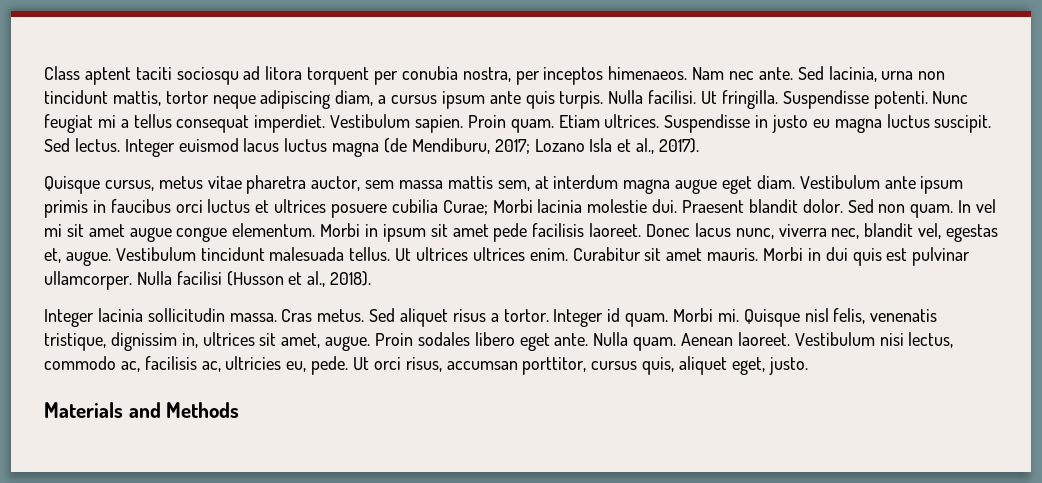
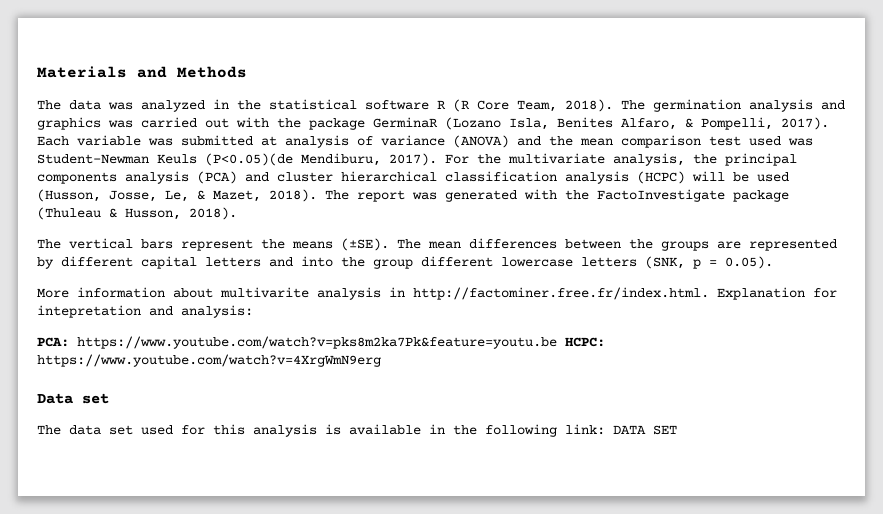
- Class aptent taciti sociosqu ad litora torquent per conubia nostra, per inceptos himenaeos. Nam nec ante. Sed lacinia, urna non tincidunt mattis, tortor neque adipiscing diam, a cursus ipsum ante quis turpis. Nulla facilisi. Ut fringilla. Suspendisse potenti. Nunc feugiat mi a tellus consequat imperdiet. Vestibulum sapien. Proin quam. Etiam ultrices. Suspendisse in justo eu magna luctus suscipit. Sed lectus. Integer euismod lacus luctus magna (de Mendiburu, 2017; Lozano Isla et al., 2017).
- Quisque cursus, metus vitae pharetra auctor, sem massa mattis sem, at interdum magna augue eget diam. Vestibulum ante ipsum primis in faucibus orci luctus et ultrices posuere cubilia Curae; Morbi lacinia molestie dui. Praesent blandit dolor. Sed non quam. In vel mi sit amet augue congue elementum. Morbi in ipsum sit amet pede facilisis laoreet. Donec lacus nunc, viverra nec, blandit vel, egestas et, augue. Vestibulum tincidunt malesuada tellus. Ut ultrices ultrices enim. Curabitur sit amet mauris. Morbi in dui quis est pulvinar ullamcorper. Nulla facilisi (Husson et al., 2018).
- Integer lacinia sollicitudin massa. Cras metus. Sed aliquet risus a tortor. Integer id quam. Morbi mi. Quisque nisl felis, venenatis tristique, dignissim in, ultrices sit amet, augue. Proin sodales libero eget ante. Nulla quam. Aenean laoreet. Vestibulum nisi lectus, commodo ac, facilisis ac, ultricies eu, pede. Ut orci risus, accumsan porttitor, cursus quis, aliquet eget, justo.
  Materials and Methods
+ The data was analyzed in the statistical software R (R Core Team, 2018). The germination analysis and graphics was carried out with the package GerminaR (Lozano Isla, Benites Alfaro, & Pompelli, 2017). Each variable was submitted at analysis of variance (ANOVA) and the mean comparison test used was Student-Newman Keuls (P<0.05)(de Mendiburu, 2017). For the multivariate analysis, the principal components analysis (PCA) and cluster hierarchical classification analysis (HCPC) will be used (Husson, Josse, Le, & Mazet, 2018). The report was generated with the FactoInvestigate package (Thuleau & Husson, 2018).
+ The vertical bars represent the means (±SE). The mean differences between the groups are represented by different capital letters and into the group different lowercase letters (SNK, p = 0.05).
+ More information about multivarite analysis in http://factominer.free.fr/index.html. Explanation for intepretation and analysis:
+ PCA: https://www.youtube.com/watch?v=pks8m2ka7Pk&feature=youtu.be HCPC: https://www.youtube.com/watch?v=4XrgWmN9erg
+ Data set
+ The data set used for this analysis is available in the following link: DATA SET

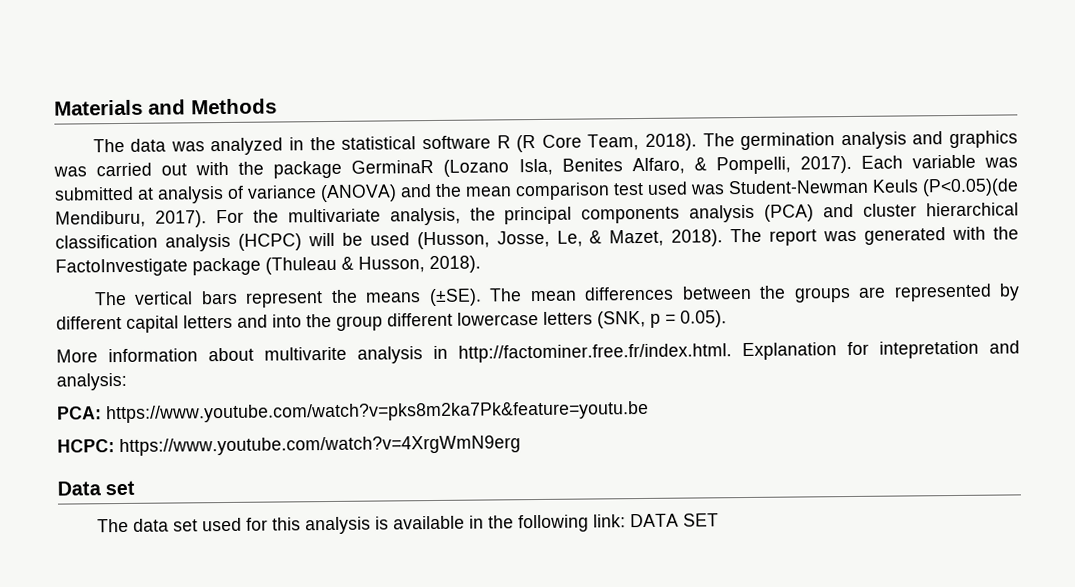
- PCA: https://www.youtube.com/watch?v=pks8m2ka7Pk&feature=youtu.be HCPC: https://www.youtube.com/watch?v=4XrgWmN9erg
+ PCA: https://www.youtube.com/watch?v=pks8m2ka7Pk&feature=youtu.be
+ HCPC: https://www.youtube.com/watch?v=4XrgWmN9erg

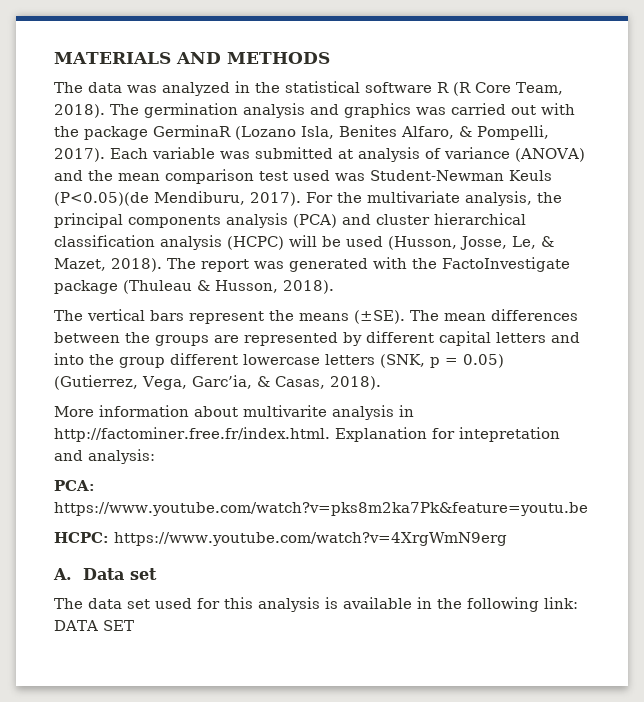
- Materials and Methods
+ MATERIALS AND METHODS
- The mean differences between the groups are represented by different capital letters and into the group different lowercase letters (SNK, p = 0.05).
+ The mean differences between the groups are represented by different capital letters and into the group different lowercase letters (SNK, p = 0.05) (Gutierrez, Vega, Garc’ia, & Casas, 2018).
- Data set
+ A. Data set

